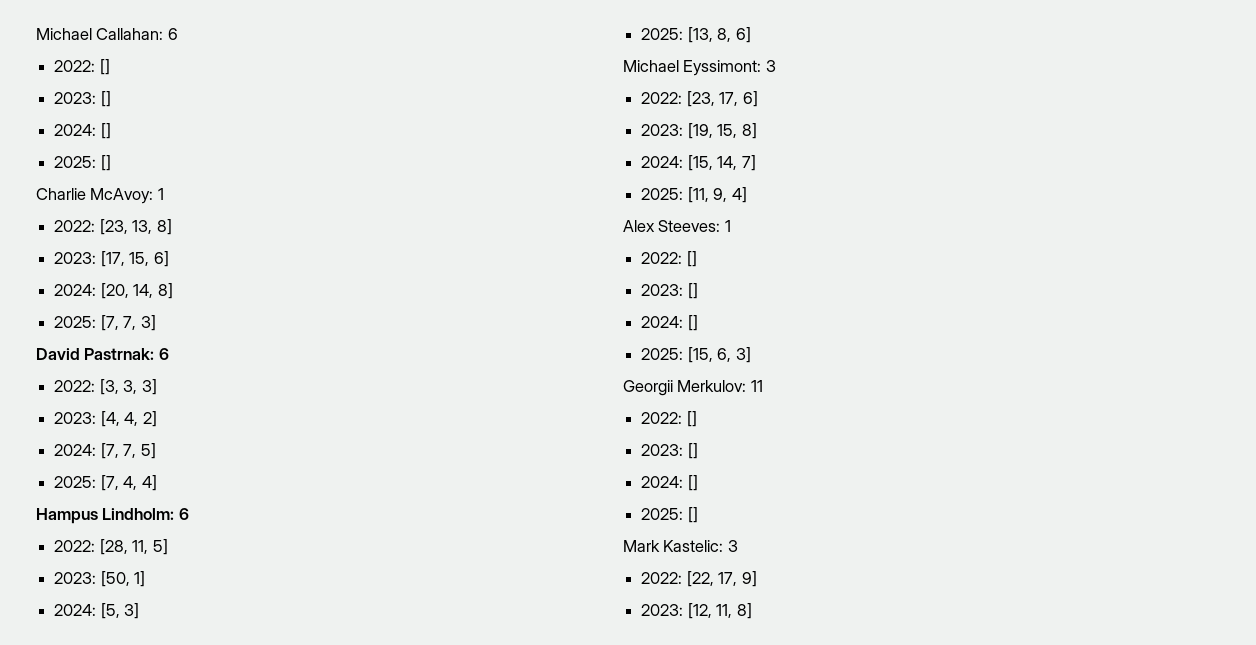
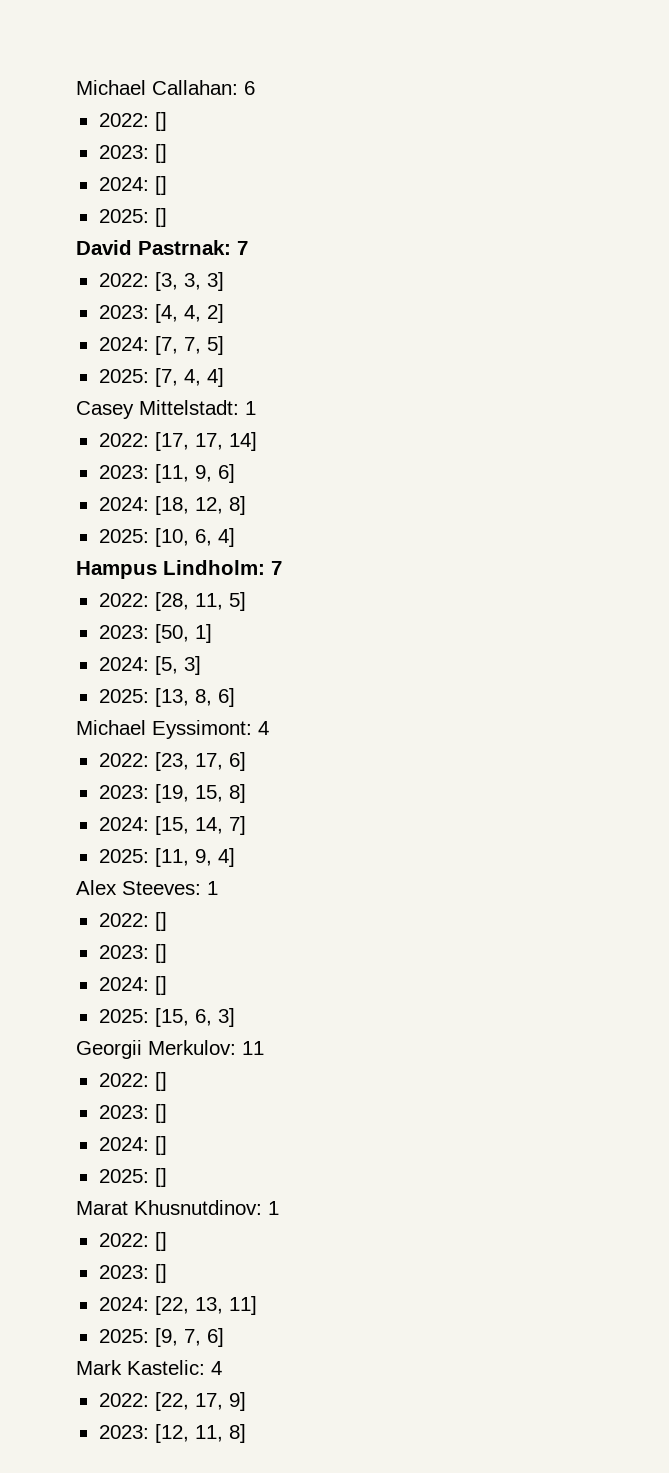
- Charlie McAvoy: 1
- 2022: [23, 13, 8]
- 2023: [17, 15, 6]
- 2024: [20, 14, 8]
- 2025: [7, 7, 3]
- David Pastrnak: 6
+ David Pastrnak: 7
+ Casey Mittelstadt: 1
+ 2022: [17, 17, 14]
+ 2023: [11, 9, 6]
+ 2024: [18, 12, 8]
+ 2025: [10, 6, 4]
- Hampus Lindholm: 6
+ Hampus Lindholm: 7
- Michael Eyssimont: 3
+ Michael Eyssimont: 4
+ Marat Khusnutdinov: 1
+ 2022: []
+ 2023: []
+ 2024: [22, 13, 11]
+ 2025: [9, 7, 6]
- Mark Kastelic: 3
+ Mark Kastelic: 4

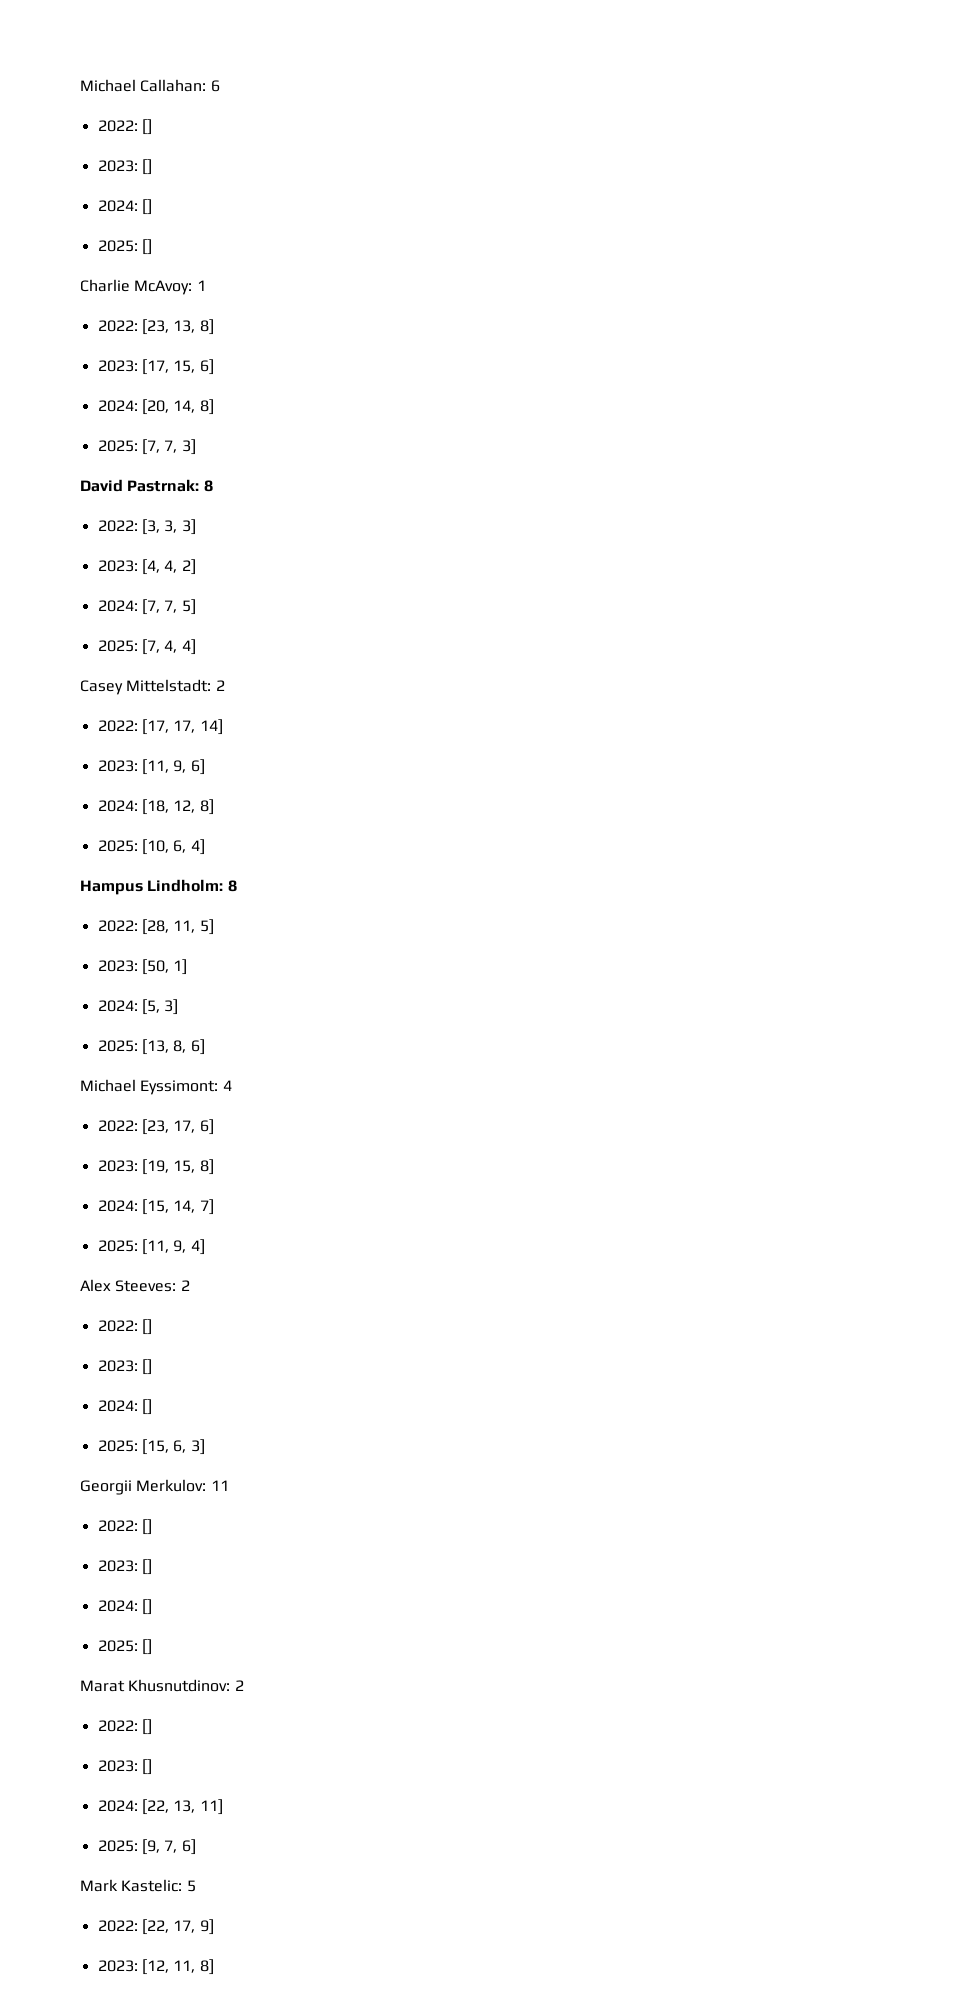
+ Charlie McAvoy: 1
+ 2022: [23, 13, 8]
+ 2023: [17, 15, 6]
+ 2024: [20, 14, 8]
+ 2025: [7, 7, 3]
- David Pastrnak: 7
+ David Pastrnak: 8
- Casey Mittelstadt: 1
+ Casey Mittelstadt: 2
- Hampus Lindholm: 7
+ Hampus Lindholm: 8
- Alex Steeves: 1
+ Alex Steeves: 2
- Marat Khusnutdinov: 1
+ Marat Khusnutdinov: 2
- Mark Kastelic: 4
+ Mark Kastelic: 5

